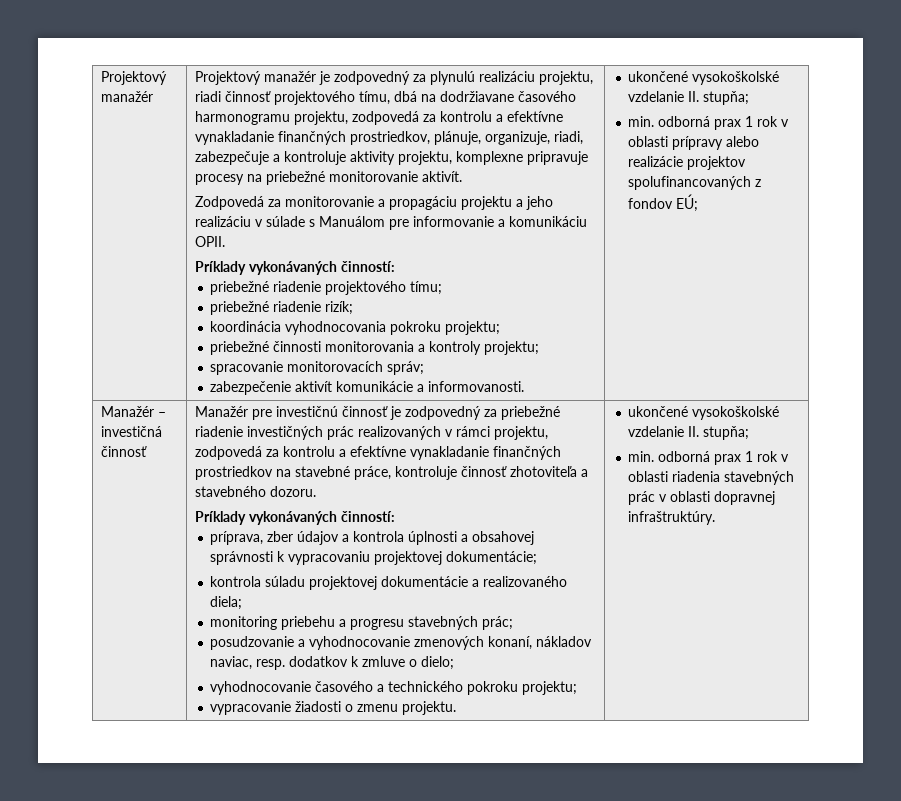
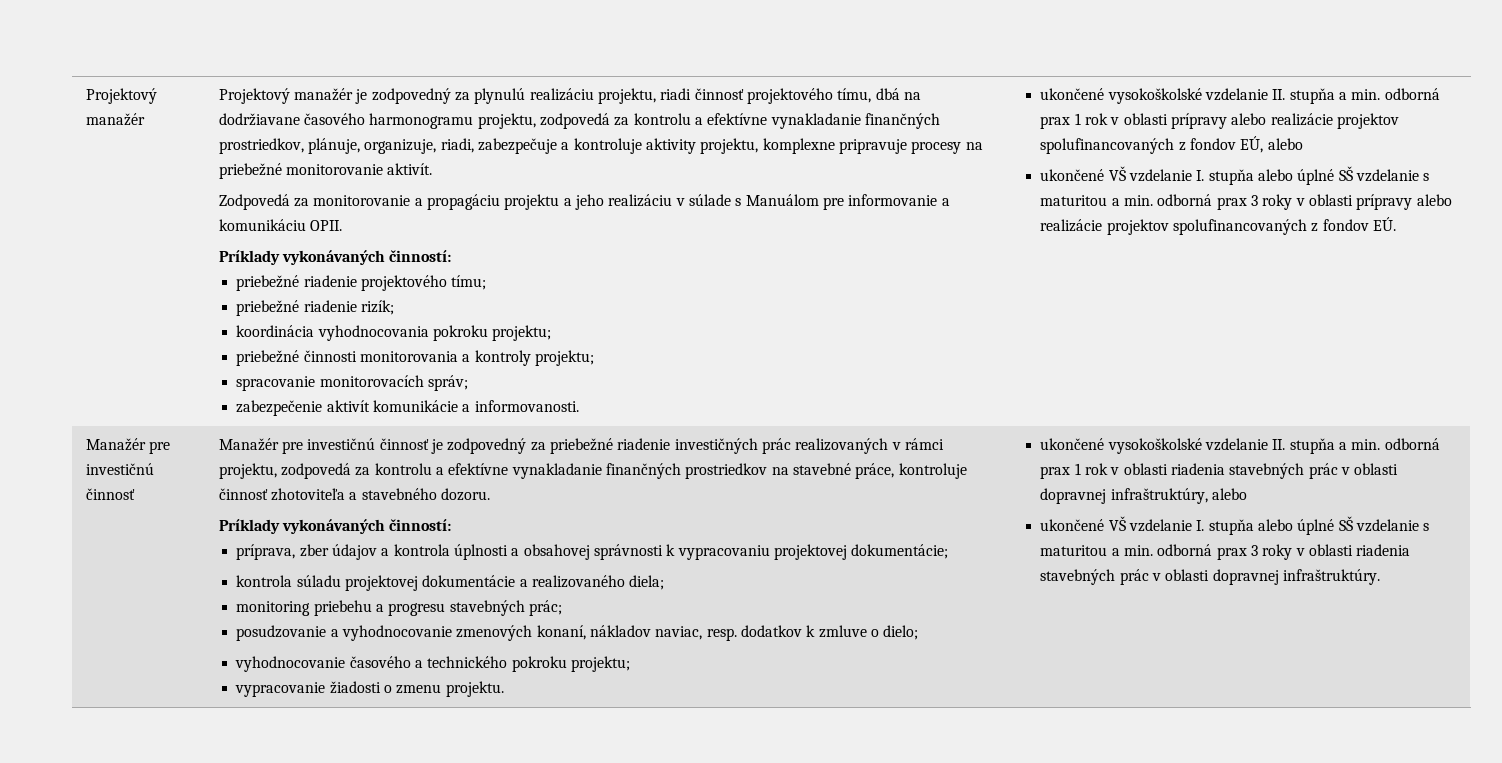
- zabezpečenie aktivít komunikácie a informovanosti. | ukončené vysokoškolské vzdelanie II. stupňa;
- min. odborná prax 1 rok v oblasti prípravy alebo realizácie projektov spolufinancovaných z fondov EÚ;
- Manažér – investičná činnosť
+ zabezpečenie aktivít komunikácie a informovanosti. | ukončené vysokoškolské vzdelanie II. stupňa a min. odborná prax 1 rok v oblasti prípravy alebo realizácie projektov spolufinancovaných z fondov EÚ, alebo
+ ukončené VŠ vzdelanie I. stupňa alebo úplné SŠ vzdelanie s maturitou a min. odborná prax 3 roky v oblasti prípravy alebo realizácie projektov spolufinancovaných z fondov EÚ.
+ Manažér pre investičnú činnosť
- vypracovanie žiadosti o zmenu projektu. | ukončené vysokoškolské vzdelanie II. stupňa;
- min. odborná prax 1 rok v oblasti riadenia stavebných prác v oblasti dopravnej infraštruktúry.
+ vypracovanie žiadosti o zmenu projektu. | ukončené vysokoškolské vzdelanie II. stupňa a min. odborná prax 1 rok v oblasti riadenia stavebných prác v oblasti dopravnej infraštruktúry, alebo
+ ukončené VŠ vzdelanie I. stupňa alebo úplné SŠ vzdelanie s maturitou a min. odborná prax 3 roky v oblasti riadenia stavebných prác v oblasti dopravnej infraštruktúry.

